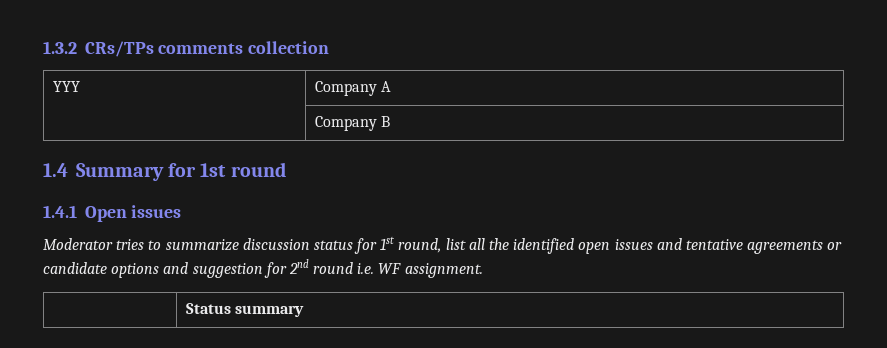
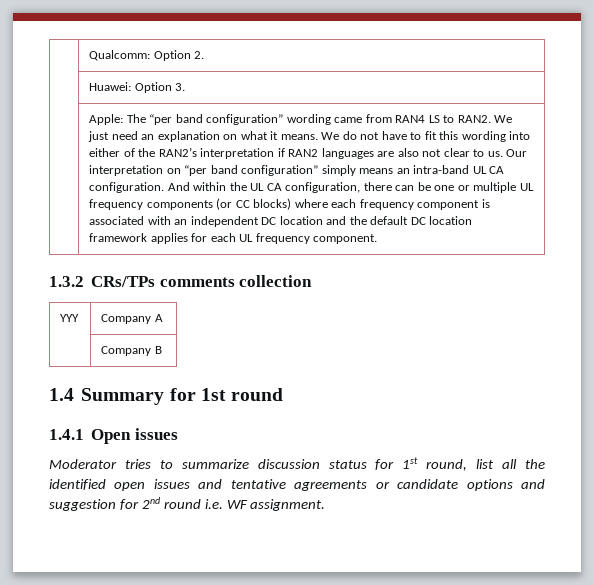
+ | Qualcomm: Option 2.
+ | Huawei: Option 3.
+ | Apple: The “per band configuration” wording came from RAN4 LS to RAN2. We just need an explanation on what it means. We do not have to fit this wording into either of the RAN2’s interpretation if RAN2 languages are also not clear to us. Our interpretation on “per band configuration” simply means an intra-band UL CA configuration. And within the UL CA configuration, there can be one or multiple UL frequency components (or CC blocks) where each frequency component is associated with an independent DC location and the default DC location framework applies for each UL frequency component.
- | Status summary

